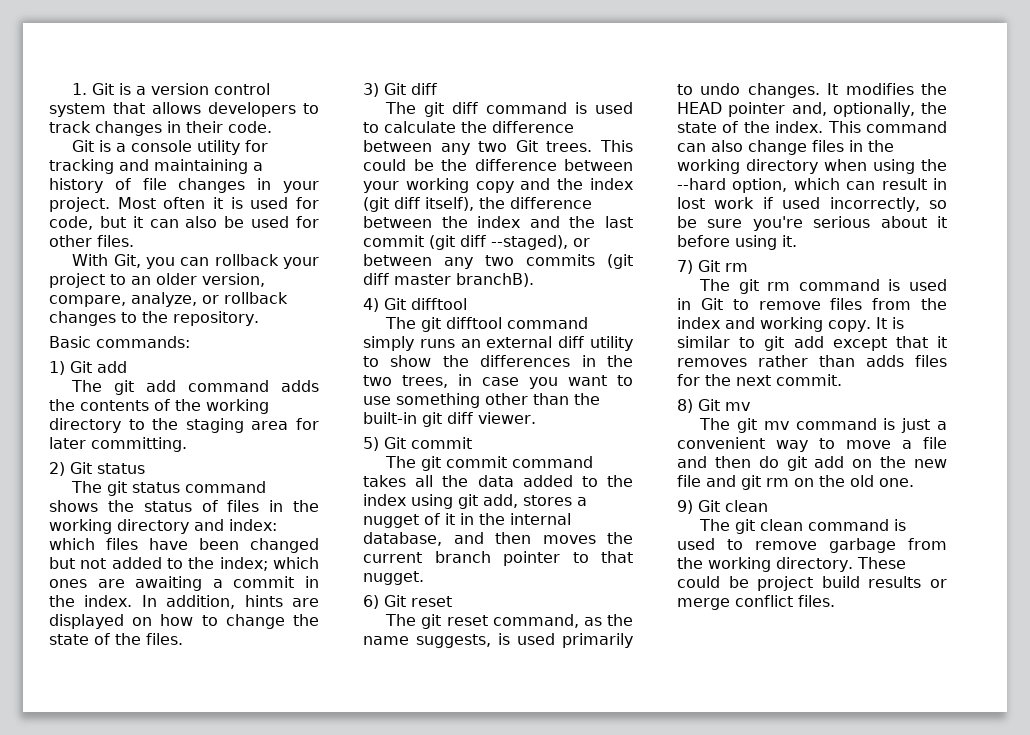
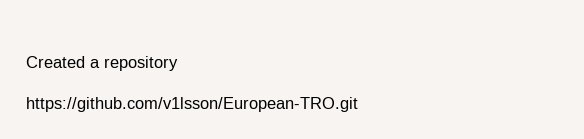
- 1. Git is a version control system that allows developers to track changes in their code.
- Git is a console utility for tracking and maintaining a history of file changes in your project. Most often it is used for code, but it can also be used for other files.
- With Git, you can rollback your project to an older version, compare, analyze, or rollback changes to the repository.
- Basic commands:
- 1) Git add
- The git add command adds the contents of the working directory to the staging area for later committing.
- 2) Git status
- The git status command shows the status of files in the working directory and index: which files have been changed but not added to the index; which ones are awaiting a commit in the index. In addition, hints are displayed on how to change the state of the files.
- 3) Git diff
- The git diff command is used to calculate the difference between any two Git trees. This could be the difference between your working copy and the index (git diff itself), the difference between the index and the last commit (git diff --staged), or between any two commits (git diff master branchB).
- 4) Git difftool
- The git difftool command simply runs an external diff utility to show the differences in the two trees, in case you want to use something other than the built-in git diff viewer.
- 5) Git commit
- The git commit command takes all the data added to the index using git add, stores a nugget of it in the internal database, and then moves the current branch pointer to that nugget.
- 6) Git reset
- The git reset command, as the name suggests, is used primarily to undo changes. It modifies the HEAD pointer and, optionally, the state of the index. This command can also change files in the working directory when using the --hard option, which can result in lost work if used incorrectly, so be sure you're serious about it before using it.
- 7) Git rm
- The git rm command is used in Git to remove files from the index and working copy. It is similar to git add except that it removes rather than adds files for the next commit.
- 8) Git mv
- The git mv command is just a convenient way to move a file and then do git add on the new file and git rm on the old one.
- 9) Git clean
- The git clean command is used to remove garbage from the working directory. These could be project build results or merge conflict files.
+ Created a repository
+ https://github.com/v1lsson/European-TRO.git

